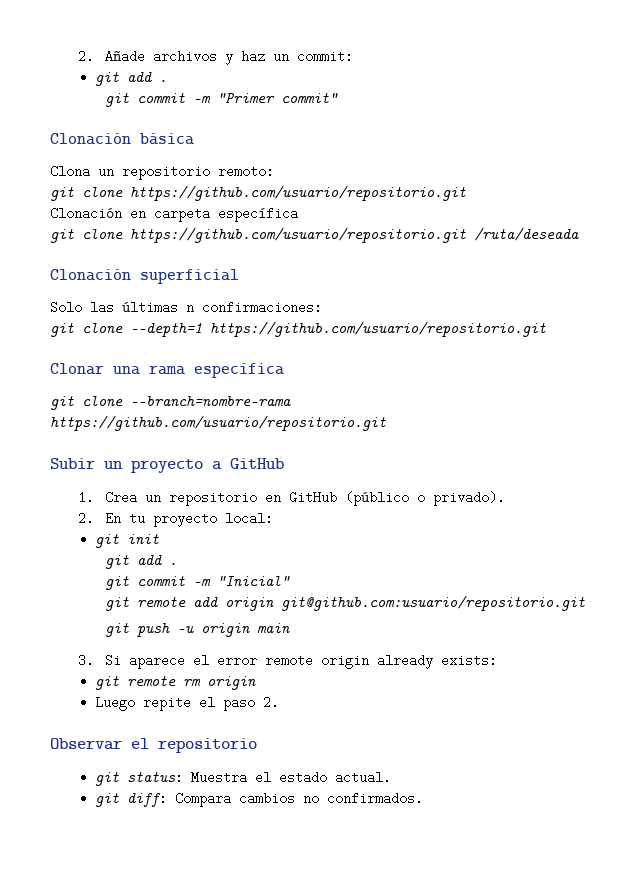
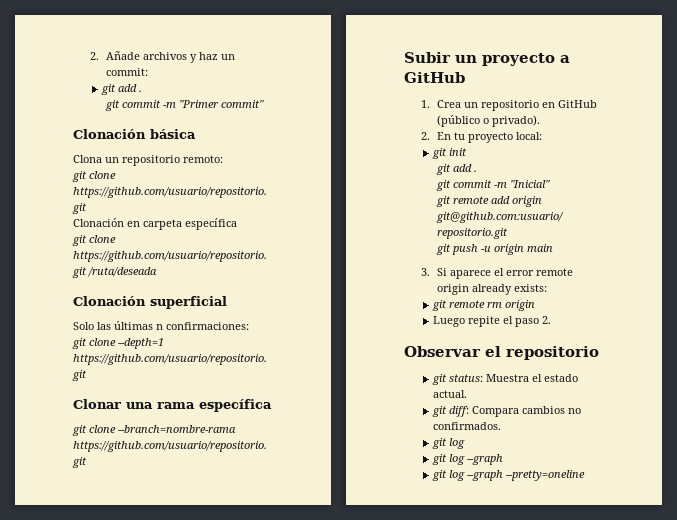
  git diff: Compara cambios no confirmados.
+ git log
+ git log --graph
+ git log --graph --pretty=oneline

